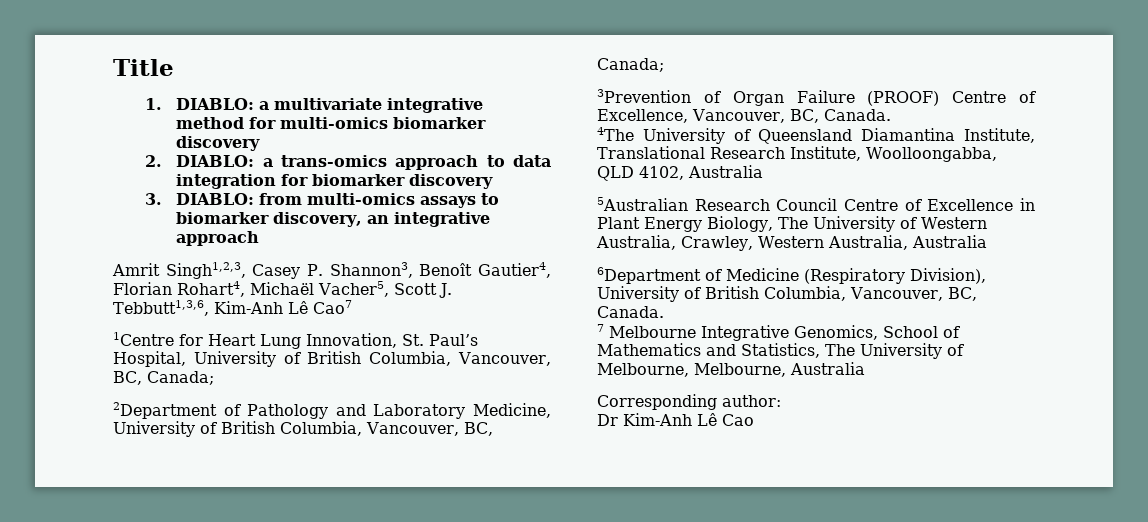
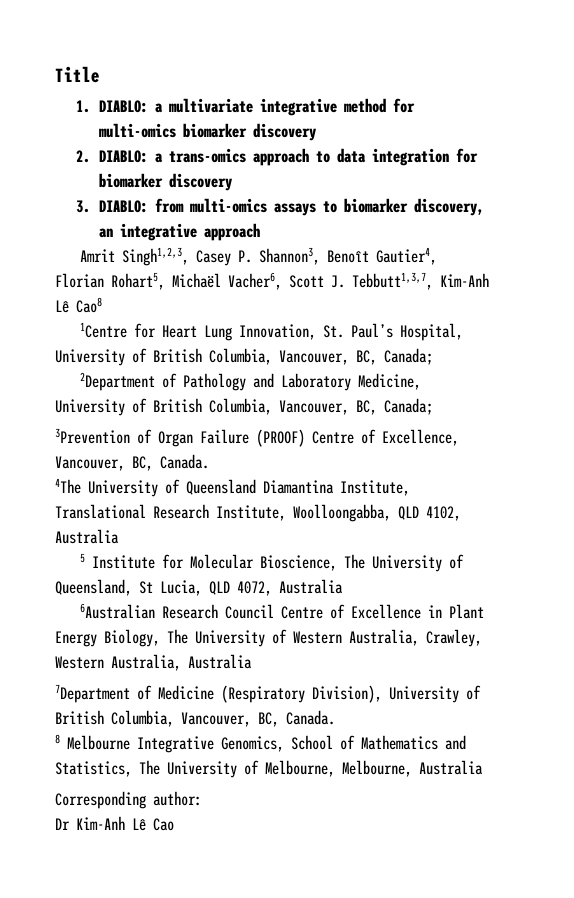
- Amrit Singh1,2,3, Casey P. Shannon3, Benoît Gautier4, Florian Rohart4, Michaël Vacher5, Scott J. Tebbutt1,3,6, Kim-Anh Lê Cao7
+ Amrit Singh1,2,3, Casey P. Shannon3, Benoît Gautier4, Florian Rohart5, Michaël Vacher6, Scott J. Tebbutt1,3,7, Kim-Anh Lê Cao8
- 5Australian Research Council Centre of Excellence in Plant Energy Biology, The University of Western Australia, Crawley, Western Australia, Australia
+ 5 Institute for Molecular Bioscience, The University of Queensland, St Lucia, QLD 4072, Australia
+ 6Australian Research Council Centre of Excellence in Plant Energy Biology, The University of Western Australia, Crawley, Western Australia, Australia
- 6Department of Medicine (Respiratory Division), University of British Columbia, Vancouver, BC, Canada.
+ 7Department of Medicine (Respiratory Division), University of British Columbia, Vancouver, BC, Canada.
- 7 Melbourne Integrative Genomics, School of Mathematics and Statistics, The University of Melbourne, Melbourne, Australia
+ 8 Melbourne Integrative Genomics, School of Mathematics and Statistics, The University of Melbourne, Melbourne, Australia

